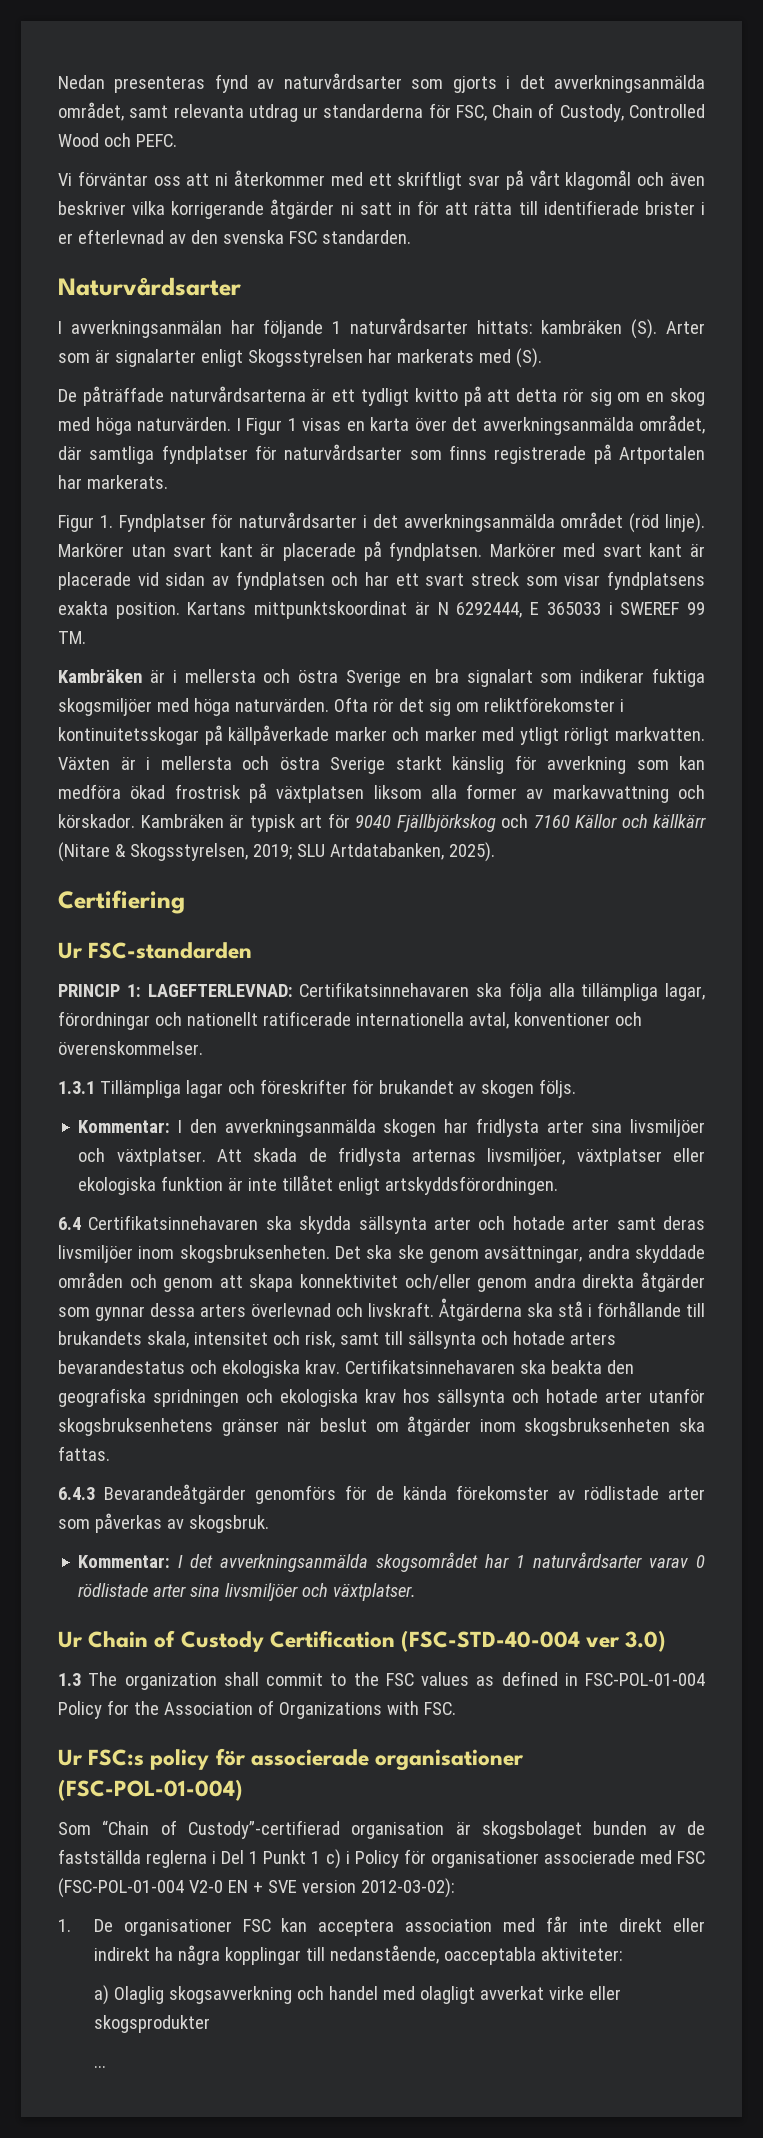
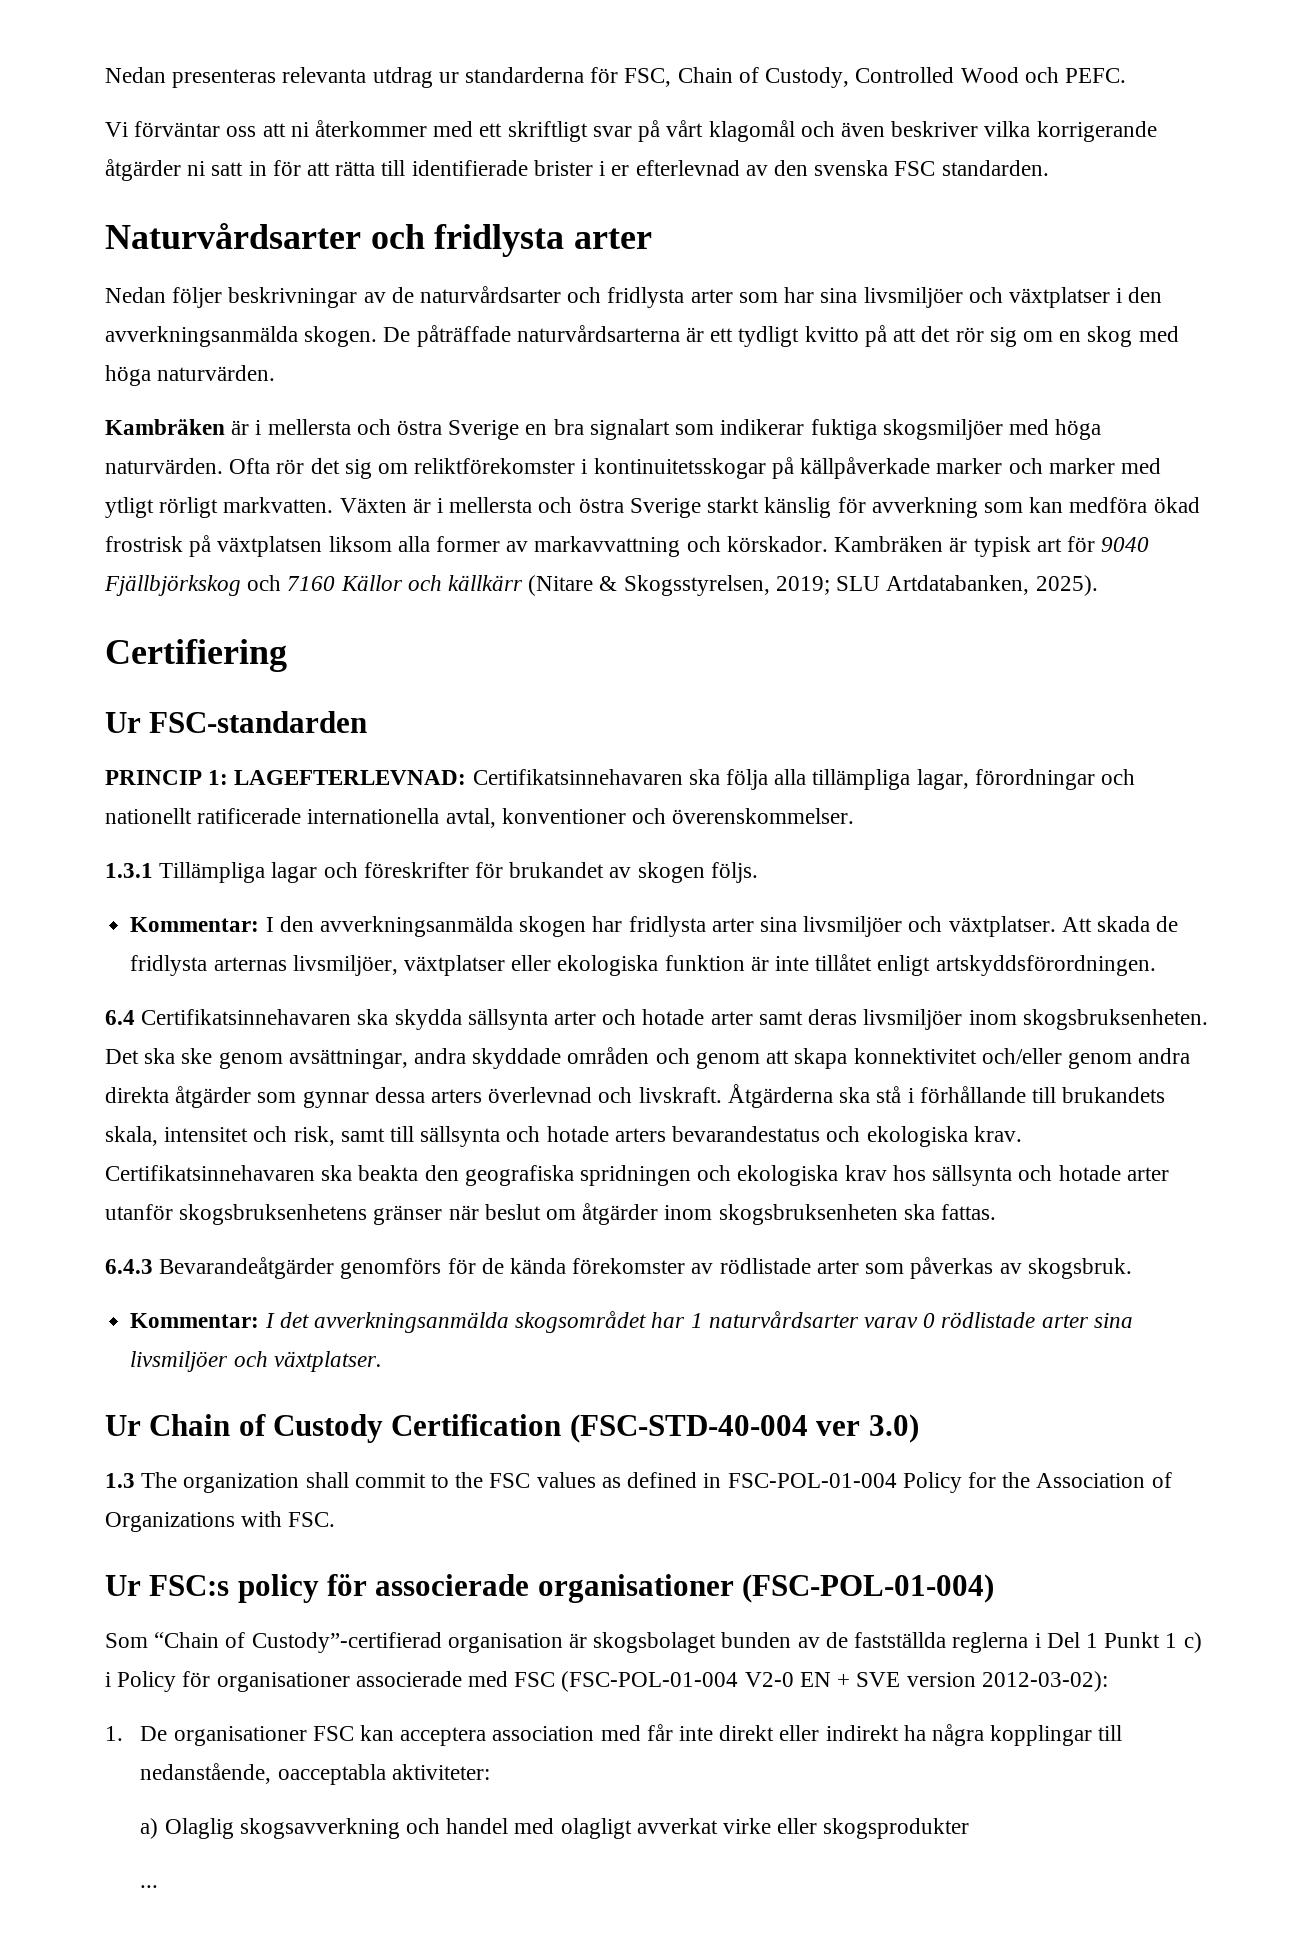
- Nedan presenteras fynd av naturvårdsarter som gjorts i det avverkningsanmälda området, samt relevanta utdrag ur standarderna för FSC, Chain of Custody, Controlled Wood och PEFC.
+ Nedan presenteras relevanta utdrag ur standarderna för FSC, Chain of Custody, Controlled Wood och PEFC.
- Naturvårdsarter
- I avverkningsanmälan har följande 1 naturvårdsarter hittats: kambräken (S). Arter som är signalarter enligt Skogsstyrelsen har markerats med (S).
- De påträffade naturvårdsarterna är ett tydligt kvitto på att detta rör sig om en skog med höga naturvärden. I Figur 1 visas en karta över det avverkningsanmälda området, där samtliga fyndplatser för naturvårdsarter som finns registrerade på Artportalen har markerats.
- Figur 1. Fyndplatser för naturvårdsarter i det avverkningsanmälda området (röd linje). Markörer utan svart kant är placerade på fyndplatsen. Markörer med svart kant är placerade vid sidan av fyndplatsen och har ett svart streck som visar fyndplatsens exakta position. Kartans mittpunktskoordinat är N 6292444, E 365033 i SWEREF 99 TM.
+ Naturvårdsarter och fridlysta arter
+ Nedan följer beskrivningar av de naturvårdsarter och fridlysta arter som har sina livsmiljöer och växtplatser i den avverkningsanmälda skogen. De påträffade naturvårdsarterna är ett tydligt kvitto på att det rör sig om en skog med höga naturvärden.

